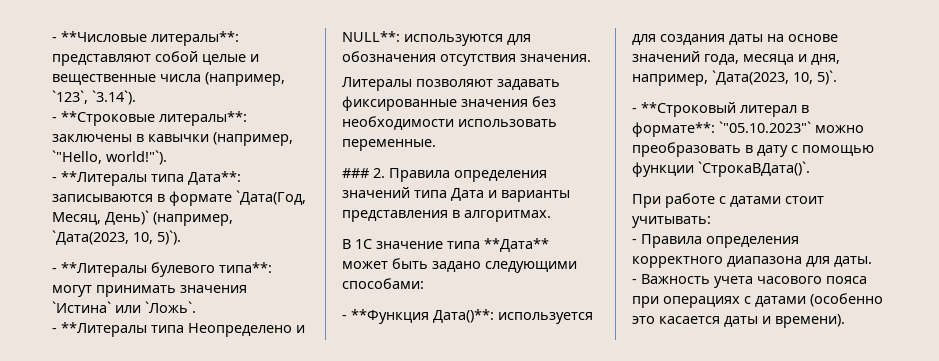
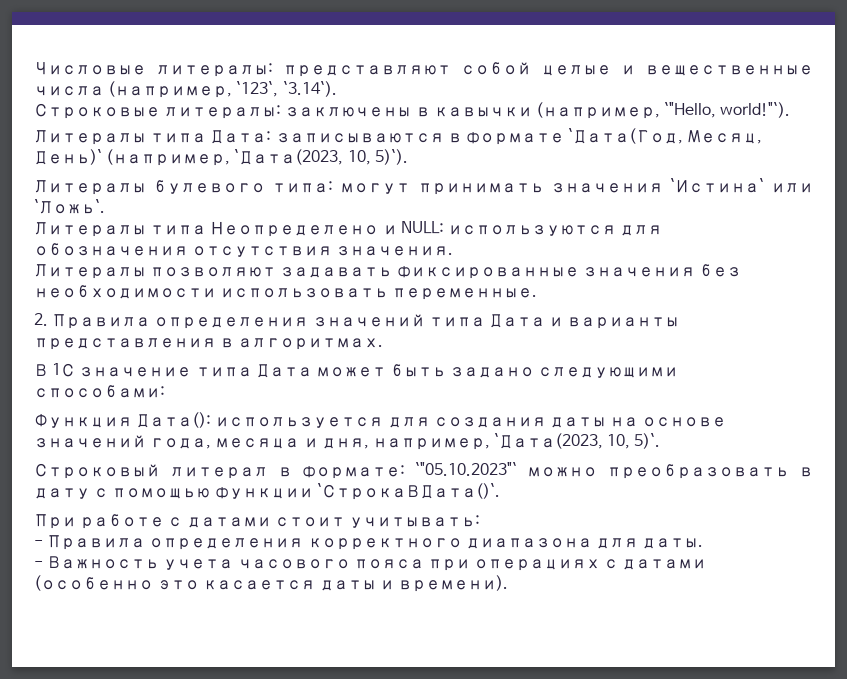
- - **Числовые литералы**: представляют собой целые и вещественные числа (например, `123`, `3.14`).
+ Числовые литералы: представляют собой целые и вещественные числа (например, `123`, `3.14`).
- - **Строковые литералы**: заключены в кавычки (например, `"Hello, world!"`).
+ Строковые литералы: заключены в кавычки (например, `"Hello, world!"`).
- - **Литералы типа Дата**: записываются в формате `Дата(Год, Месяц, День)` (например, `Дата(2023, 10, 5)`).
+ Литералы типа Дата: записываются в формате `Дата(Год, Месяц, День)` (например, `Дата(2023, 10, 5)`).
- - **Литералы булевого типа**: могут принимать значения `Истина` или `Ложь`.
+ Литералы булевого типа: могут принимать значения `Истина` или `Ложь`.
- - **Литералы типа Неопределено и NULL**: используются для обозначения отсутствия значения.
+ Литералы типа Неопределено и NULL: используются для обозначения отсутствия значения.
- ### 2. Правила определения значений типа Дата и варианты представления в алгоритмах.
+ 2. Правила определения значений типа Дата и варианты представления в алгоритмах.
- В 1С значение типа **Дата** может быть задано следующими способами:
+ В 1С значение типа Дата может быть задано следующими способами:
- - **Функция Дата()**: используется для создания даты на основе значений года, месяца и дня, например, `Дата(2023, 10, 5)`.
+ Функция Дата(): используется для создания даты на основе значений года, месяца и дня, например, `Дата(2023, 10, 5)`.
- - **Строковый литерал в формате**: `"05.10.2023"` можно преобразовать в дату с помощью функции `СтрокаВДата()`.
+ Строковый литерал в формате: `"05.10.2023"` можно преобразовать в дату с помощью функции `СтрокаВДата()`.

